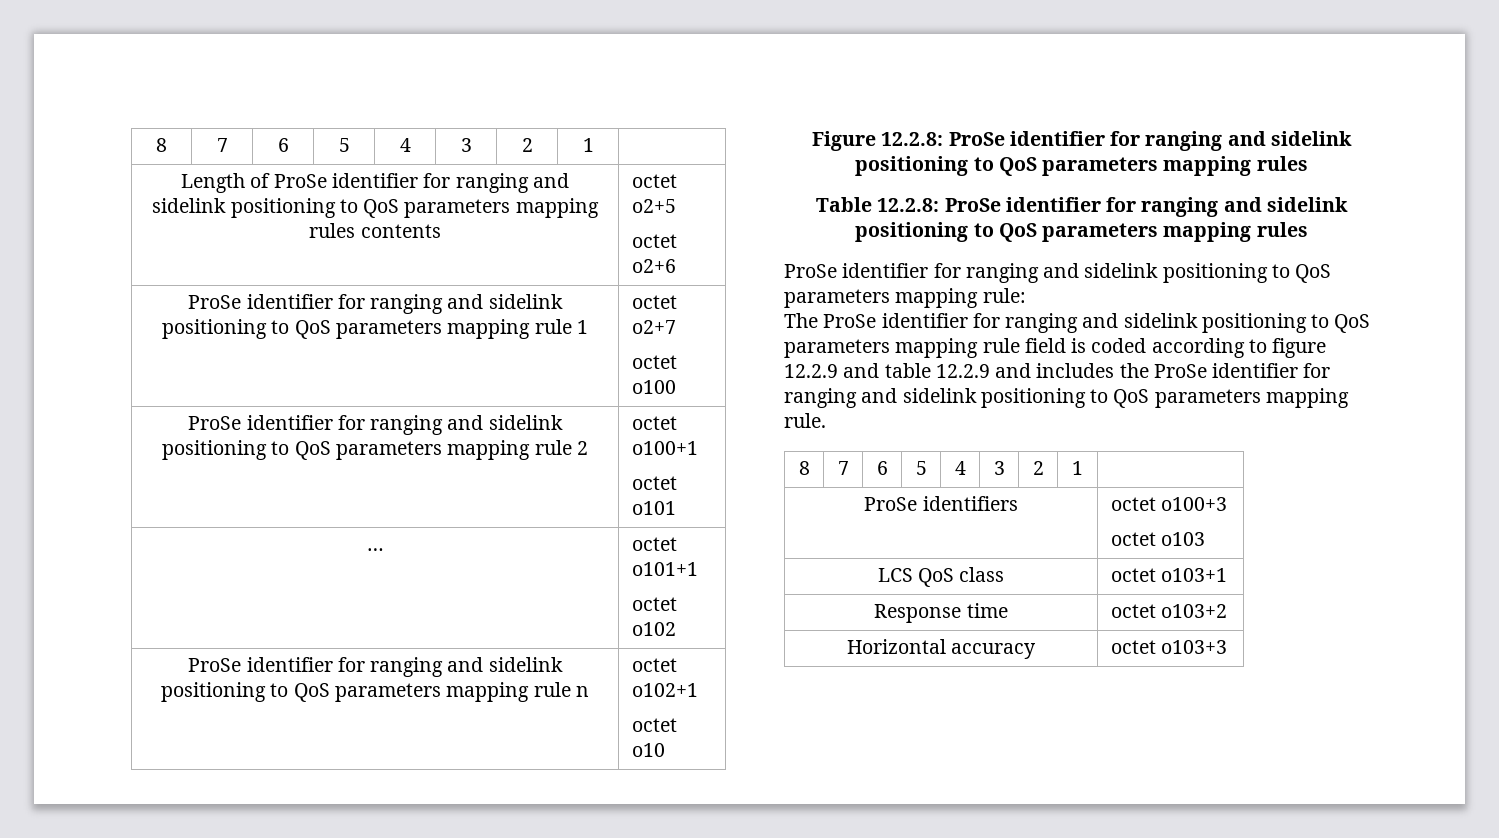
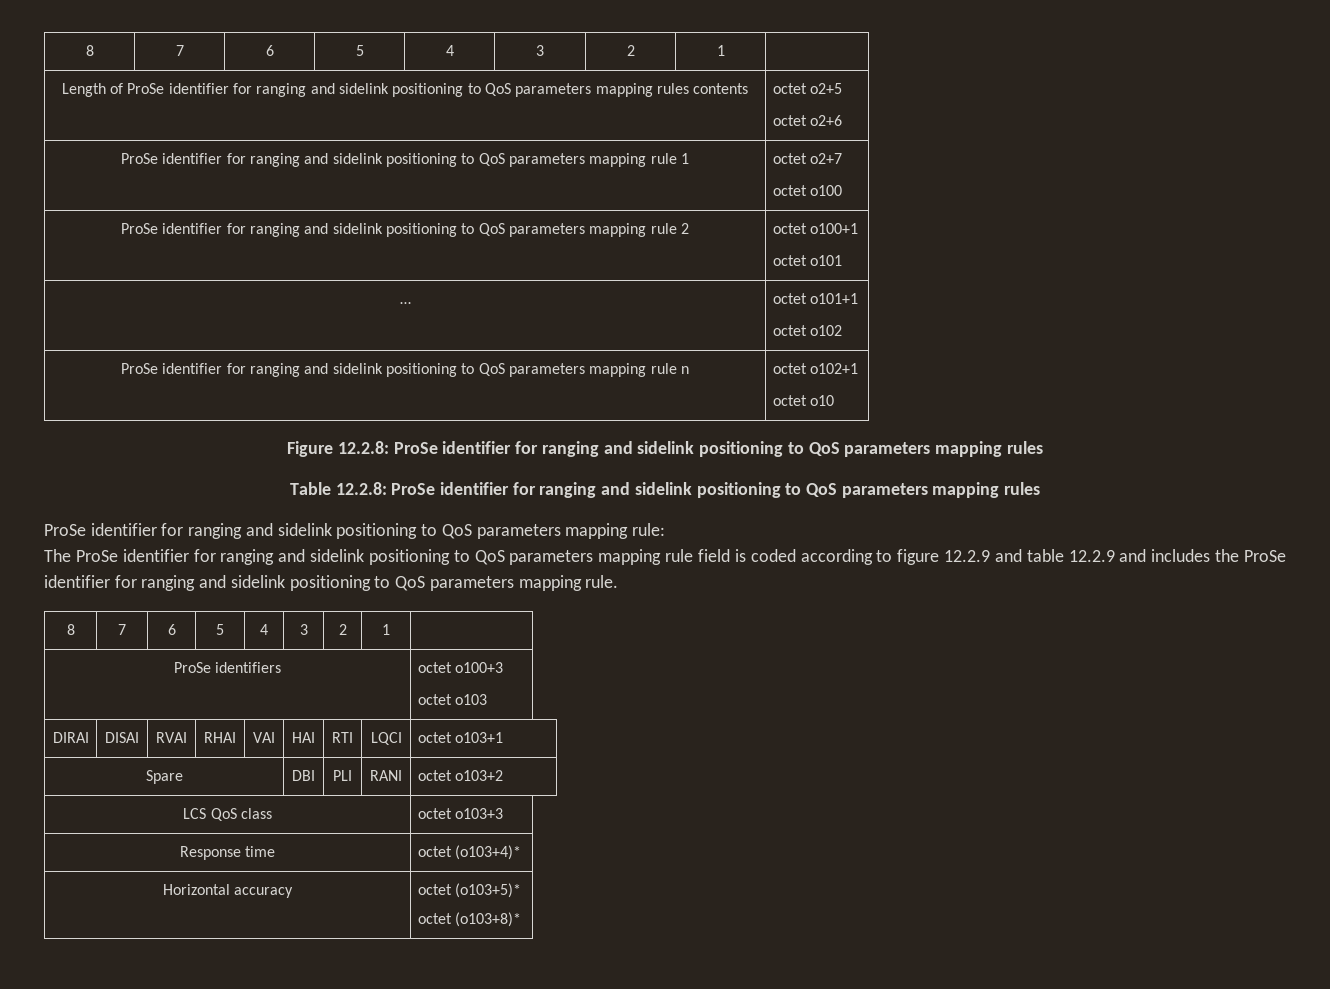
+ DIRAI | DISAI | RVAI | RHAI | VAI | HAI | RTI | LQCI | octet o103+1
+ Spare | DBI | PLI | RANI | octet o103+2
- LCS QoS class | octet o103+1
+ LCS QoS class | octet o103+3
- Response time | octet o103+2
+ Response time | octet (o103+4)*
- Horizontal accuracy | octet o103+3
+ Horizontal accuracy | octet (o103+5)*
+ octet (o103+8)*

